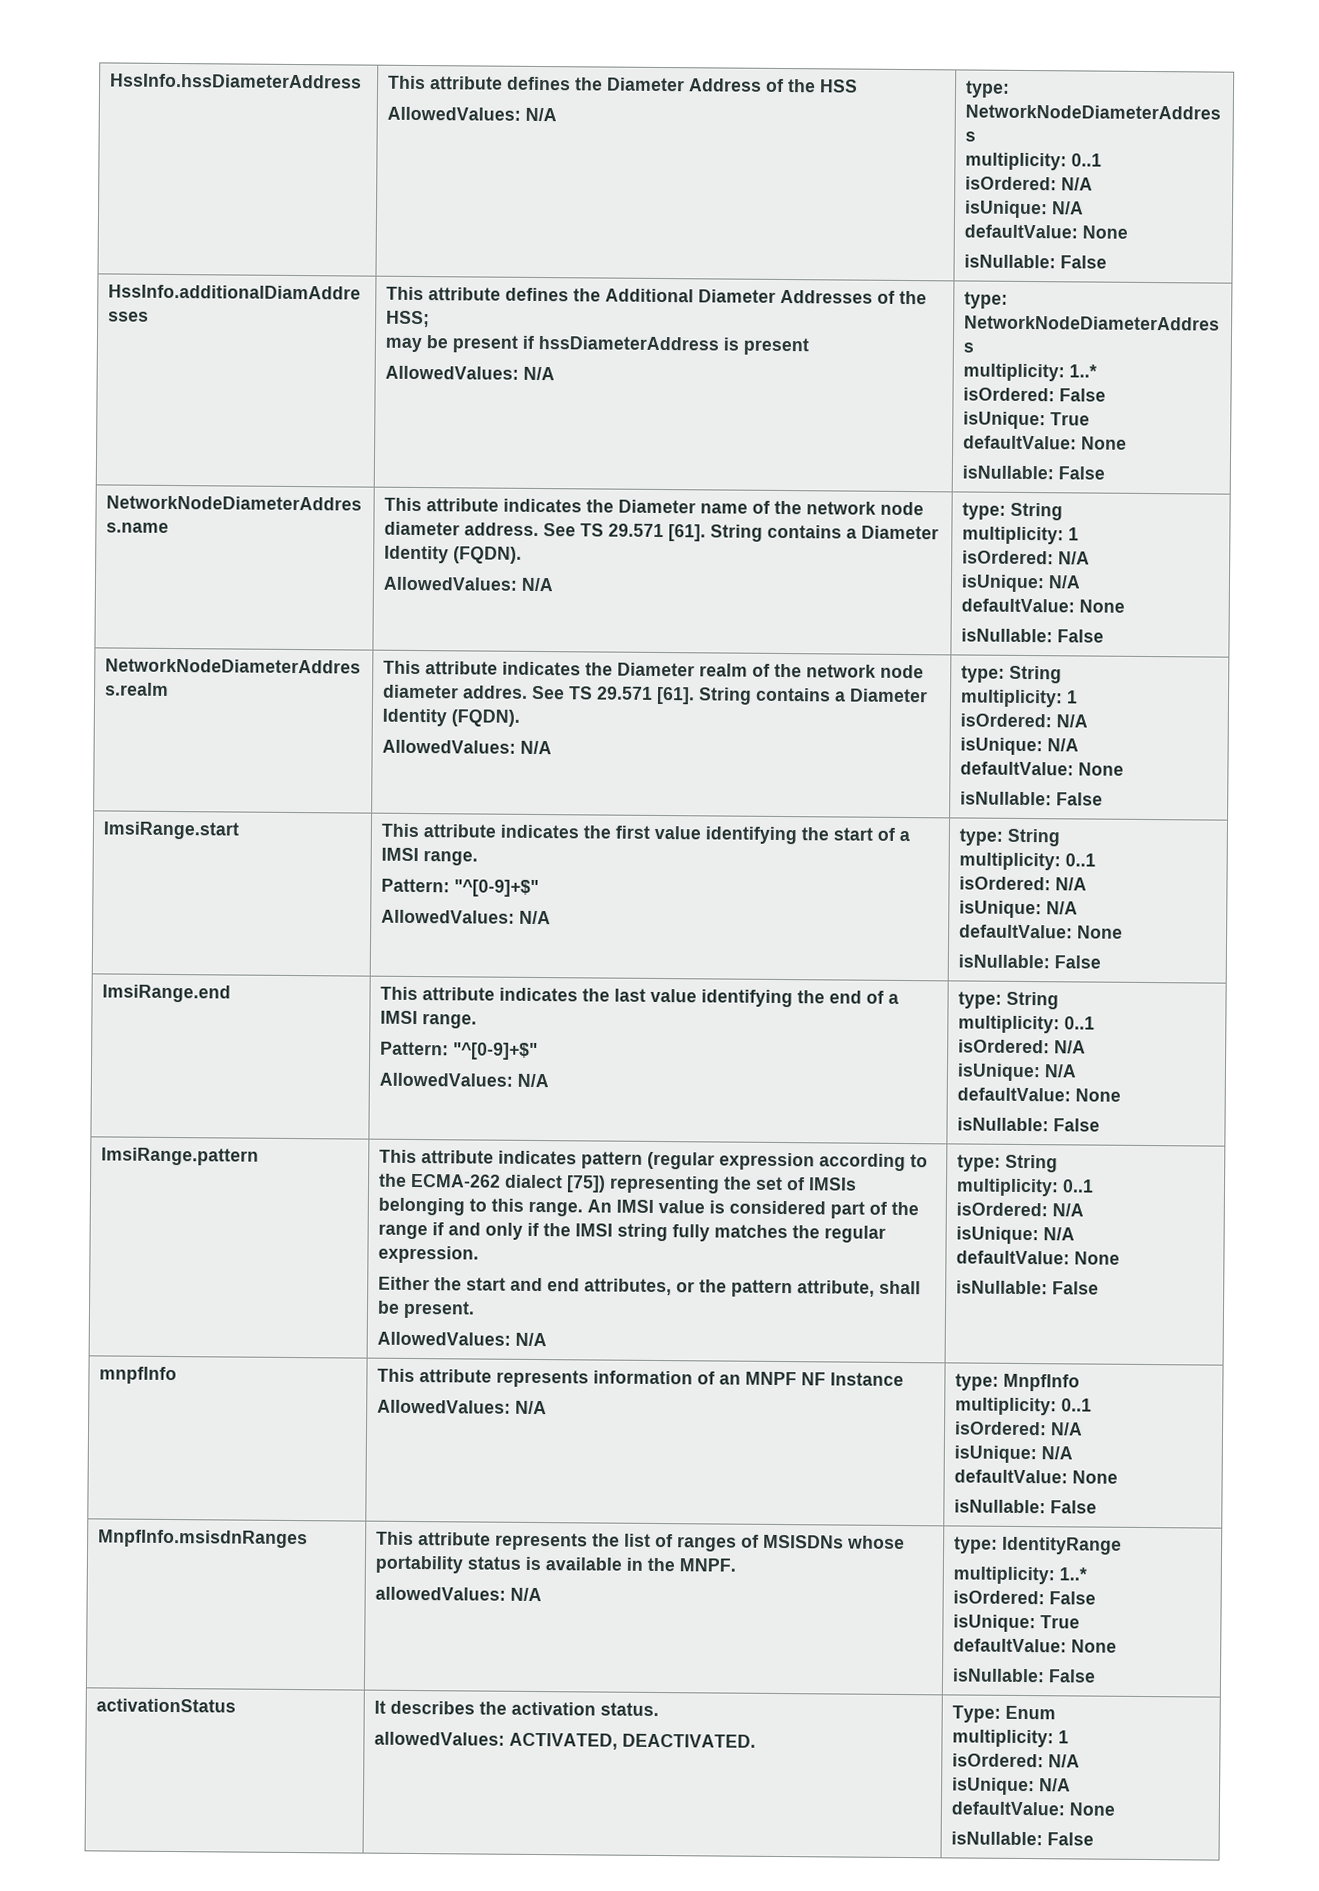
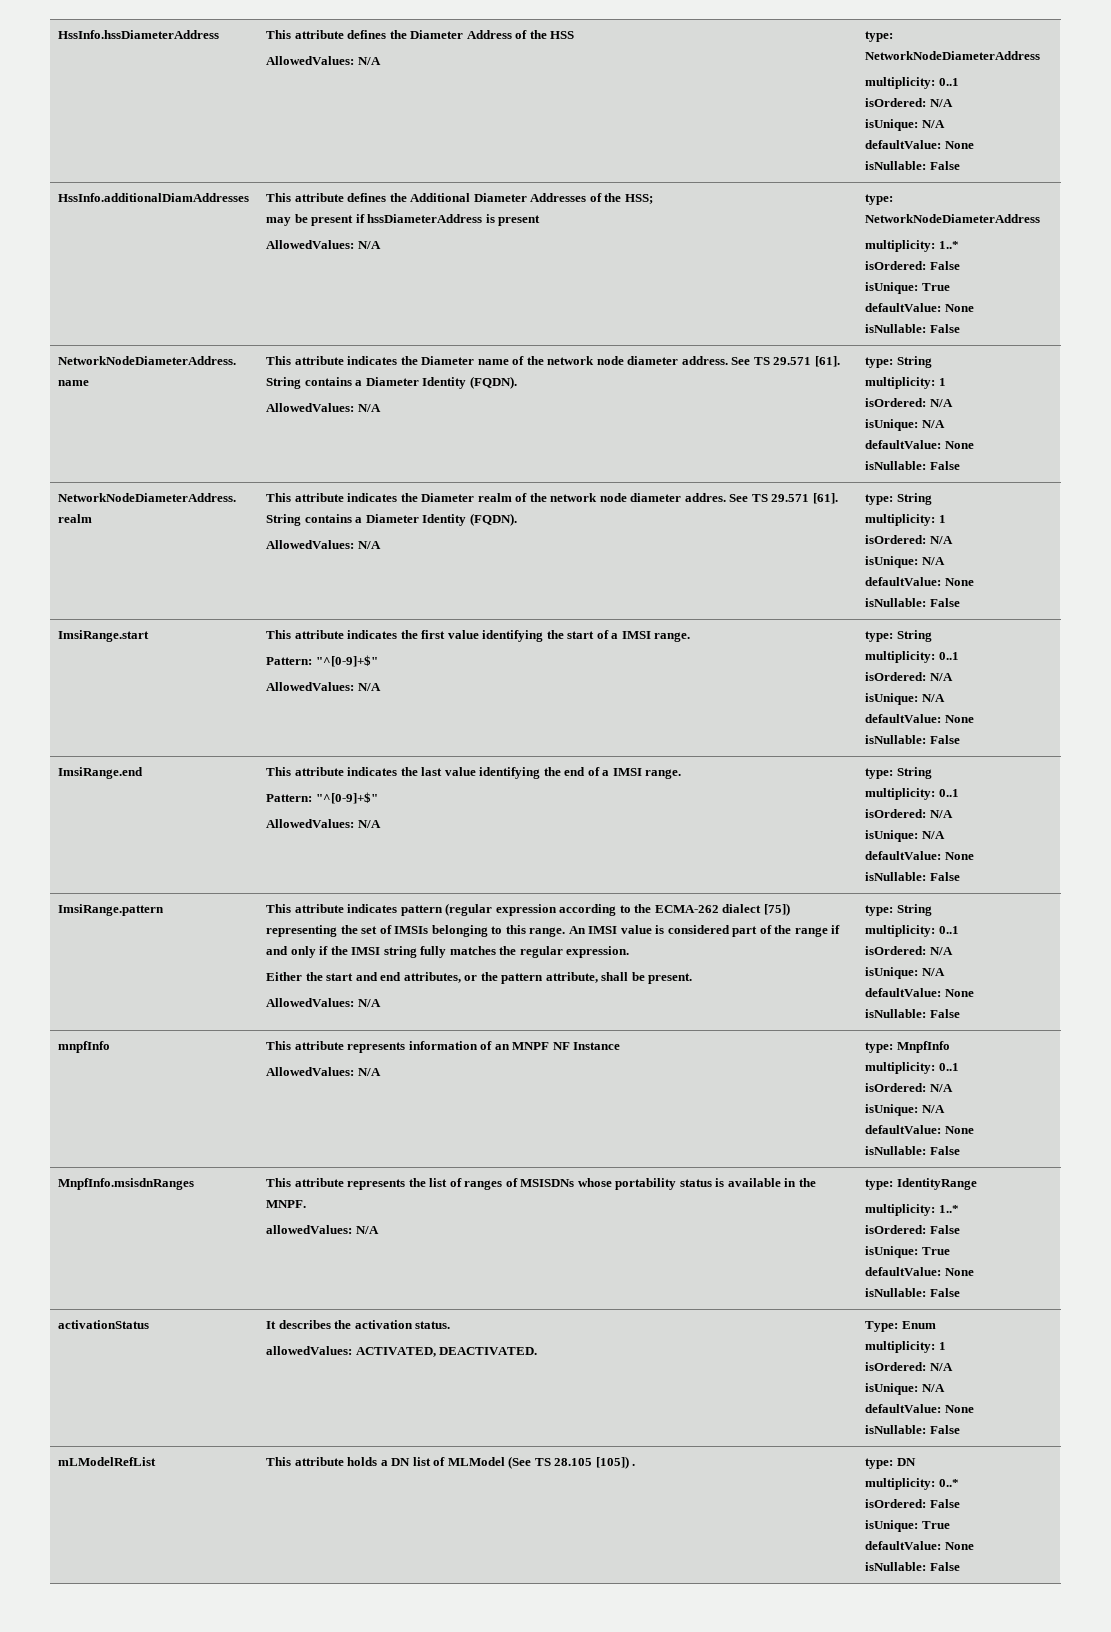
+ mLModelRefList | This attribute holds a DN list of MLModel (See TS 28.105 [105]) . | type: DN
+ multiplicity: 0..*
+ isOrdered: False
+ isUnique: True
+ defaultValue: None
+ isNullable: False

